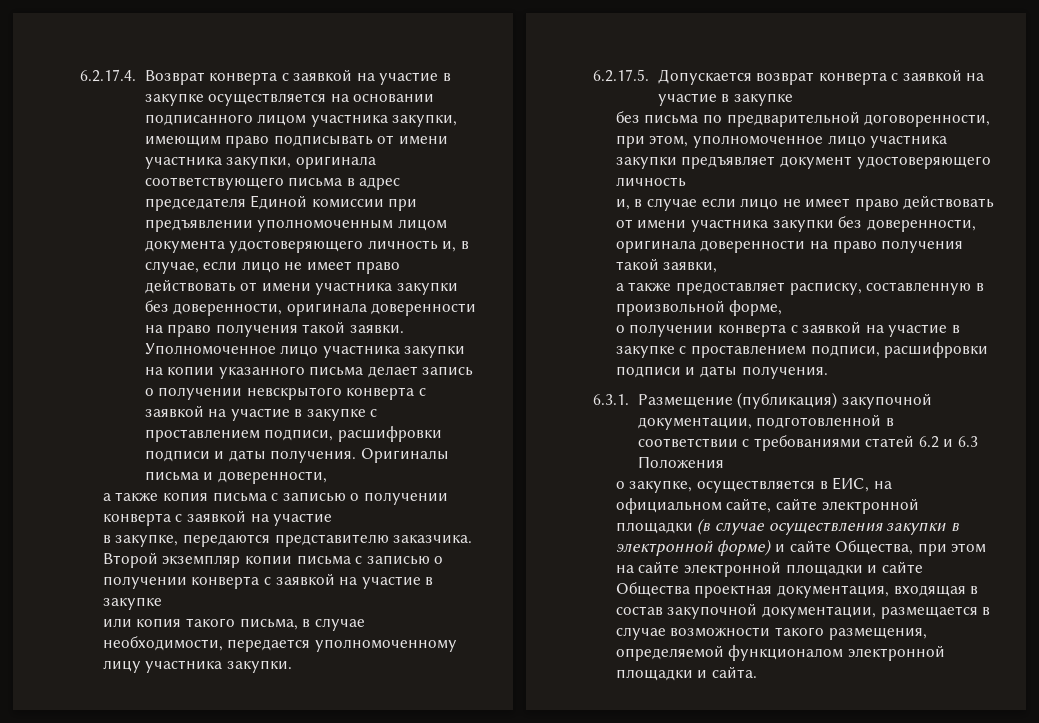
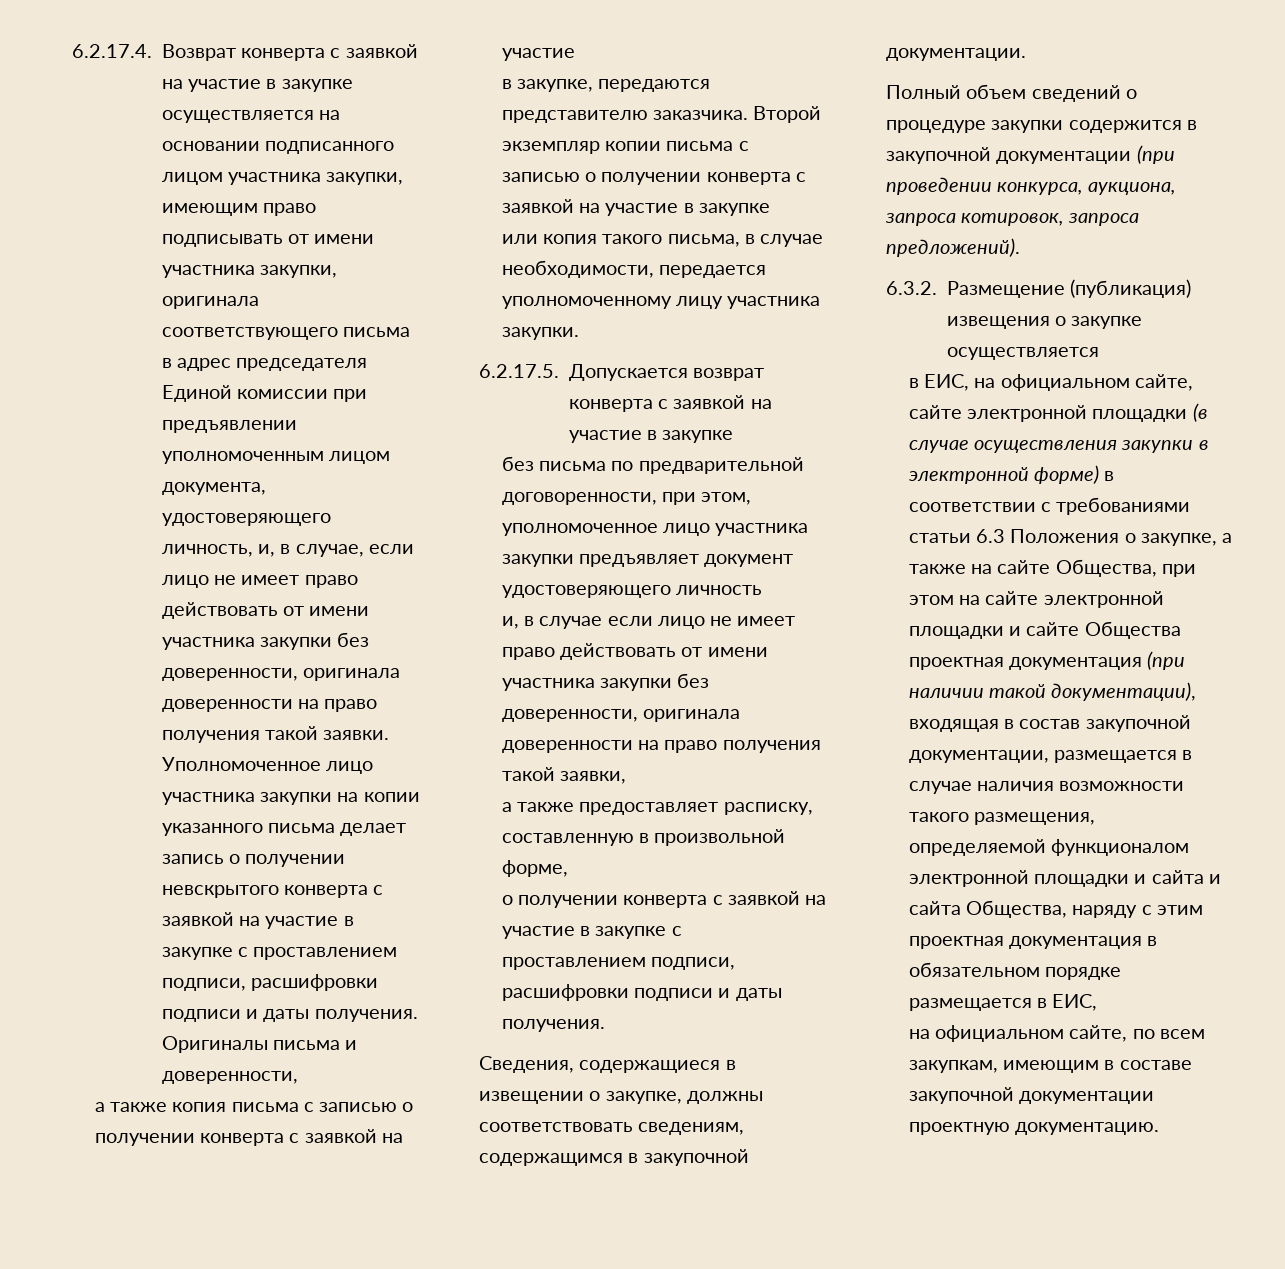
- 6.2.17.4. Возврат конверта с заявкой на участие в закупке осуществляется на основании подписанного лицом участника закупки, имеющим право подписывать от имени участника закупки, оригинала соответствующего письма в адрес председателя Единой комиссии при предъявлении уполномоченным лицом документа удостоверяющего личность и, в случае, если лицо не имеет право действовать от имени участника закупки без доверенности, оригинала доверенности на право получения такой заявки.
+ 6.2.17.4. Возврат конверта с заявкой на участие в закупке осуществляется на основании подписанного лицом участника закупки, имеющим право подписывать от имени участника закупки, оригинала соответствующего письма в адрес председателя Единой комиссии при предъявлении уполномоченным лицом документа, удостоверяющего личность, и, в случае, если лицо не имеет право действовать от имени участника закупки без доверенности, оригинала доверенности на право получения такой заявки.
- 6.3.1. Размещение (публикация) закупочной документации, подготовленной в соответствии с требованиями статей 6.2 и 6.3 Положения
- о закупке, осуществляется в ЕИС, на официальном сайте, сайте электронной площадки (в случае осуществления закупки в электронной форме) и сайте Общества, при этом на сайте электронной площадки и сайте Общества проектная документация, входящая в состав закупочной документации, размещается в случае возможности такого размещения, определяемой функционалом электронной площадки и сайта.
+ Сведения, содержащиеся в извещении о закупке, должны соответствовать сведениям, содержащимся в закупочной документации.
+ Полный объем сведений о процедуре закупки содержится в закупочной документации (при проведении конкурса, аукциона, запроса котировок, запроса предложений).
+ 6.3.2. Размещение (публикация) извещения о закупке осуществляется
+ в ЕИС, на официальном сайте, сайте электронной площадки (в случае осуществления закупки в электронной форме) в соответствии с требованиями статьи 6.3 Положения о закупке, а также на сайте Общества, при этом на сайте электронной площадки и сайте Общества проектная документация (при наличии такой документации), входящая в состав закупочной документации, размещается в случае наличия возможности такого размещения, определяемой функционалом электронной площадки и сайта и сайта Общества, наряду с этим проектная документация в обязательном порядке размещается в ЕИС,
+ на официальном сайте, по всем закупкам, имеющим в составе закупочной документации проектную документацию.

